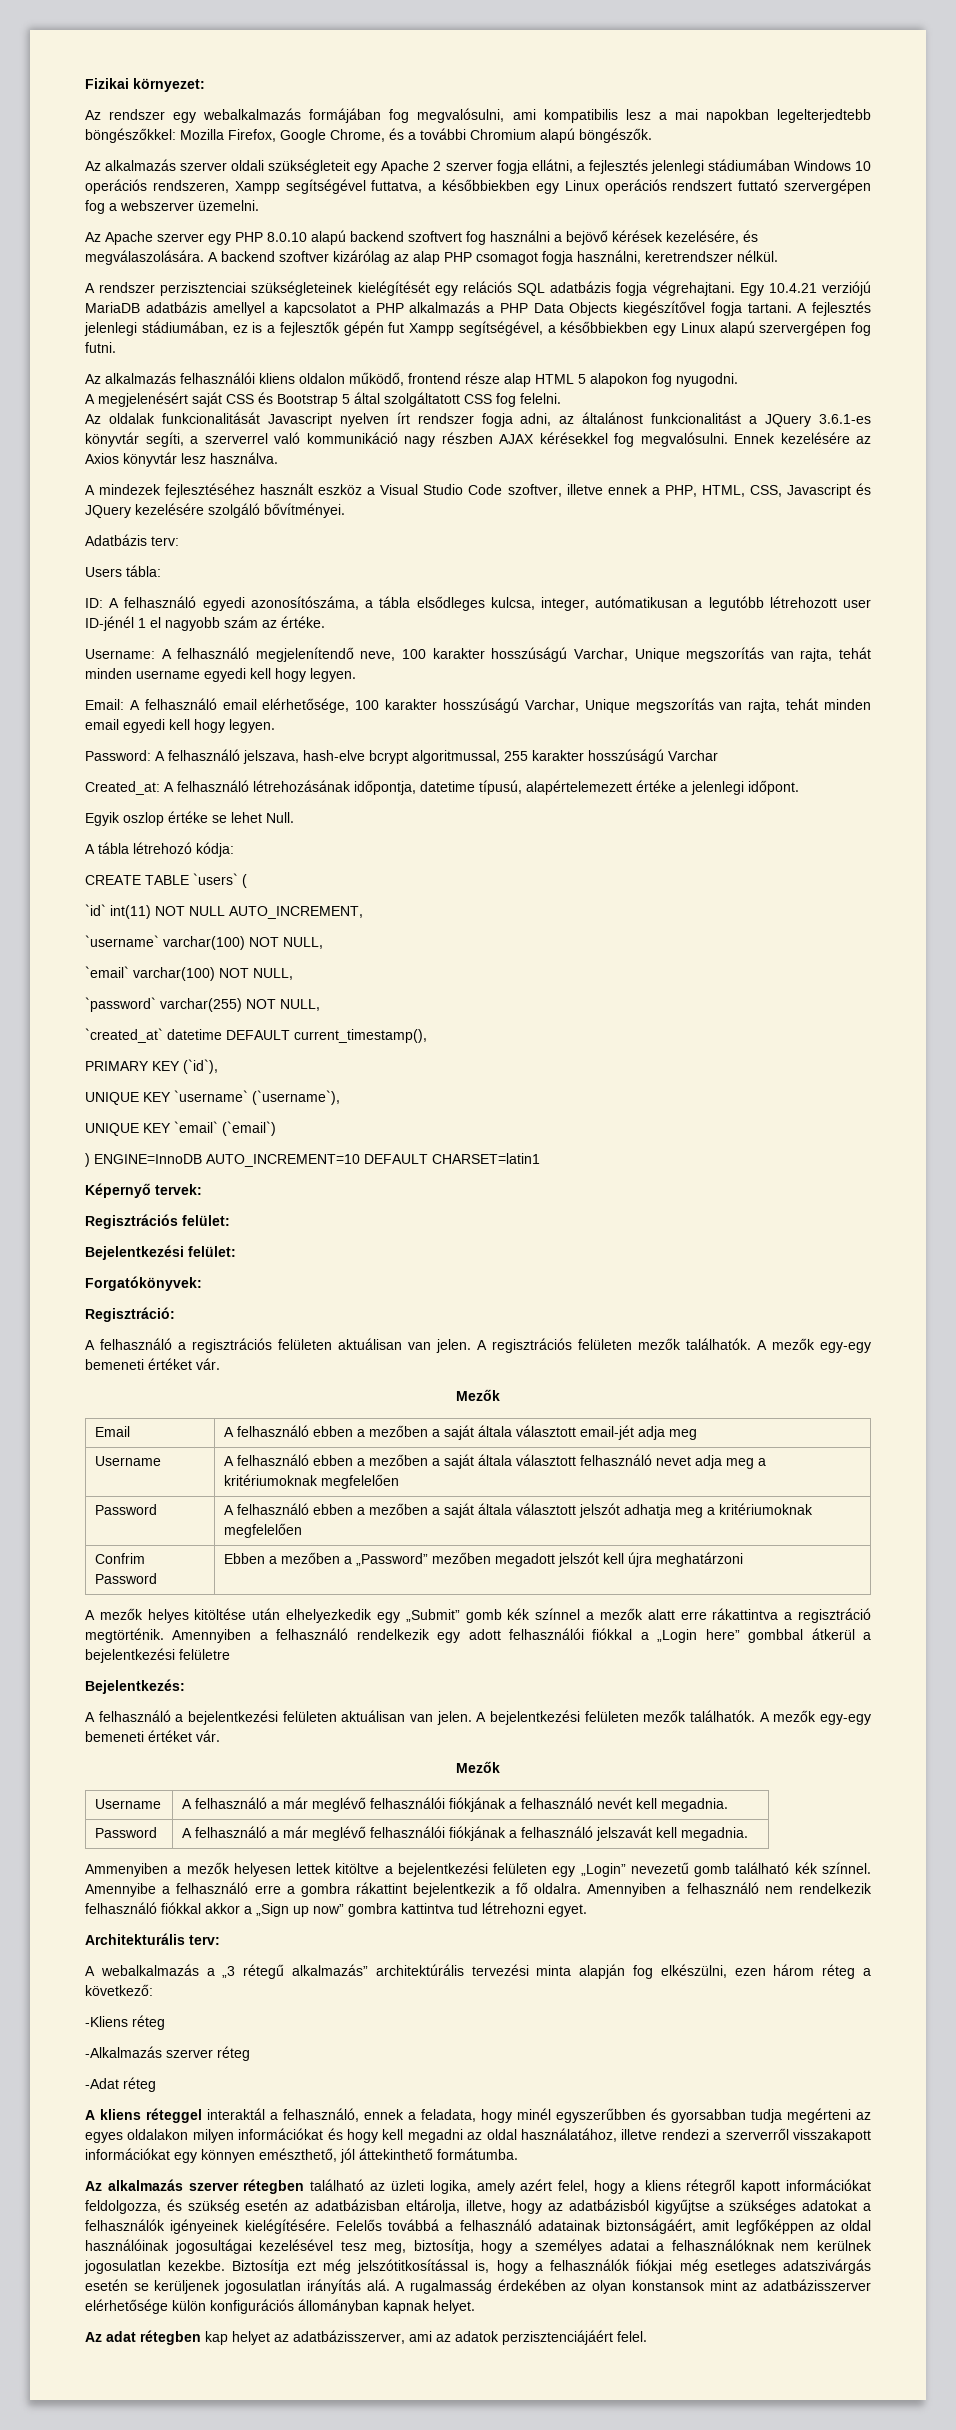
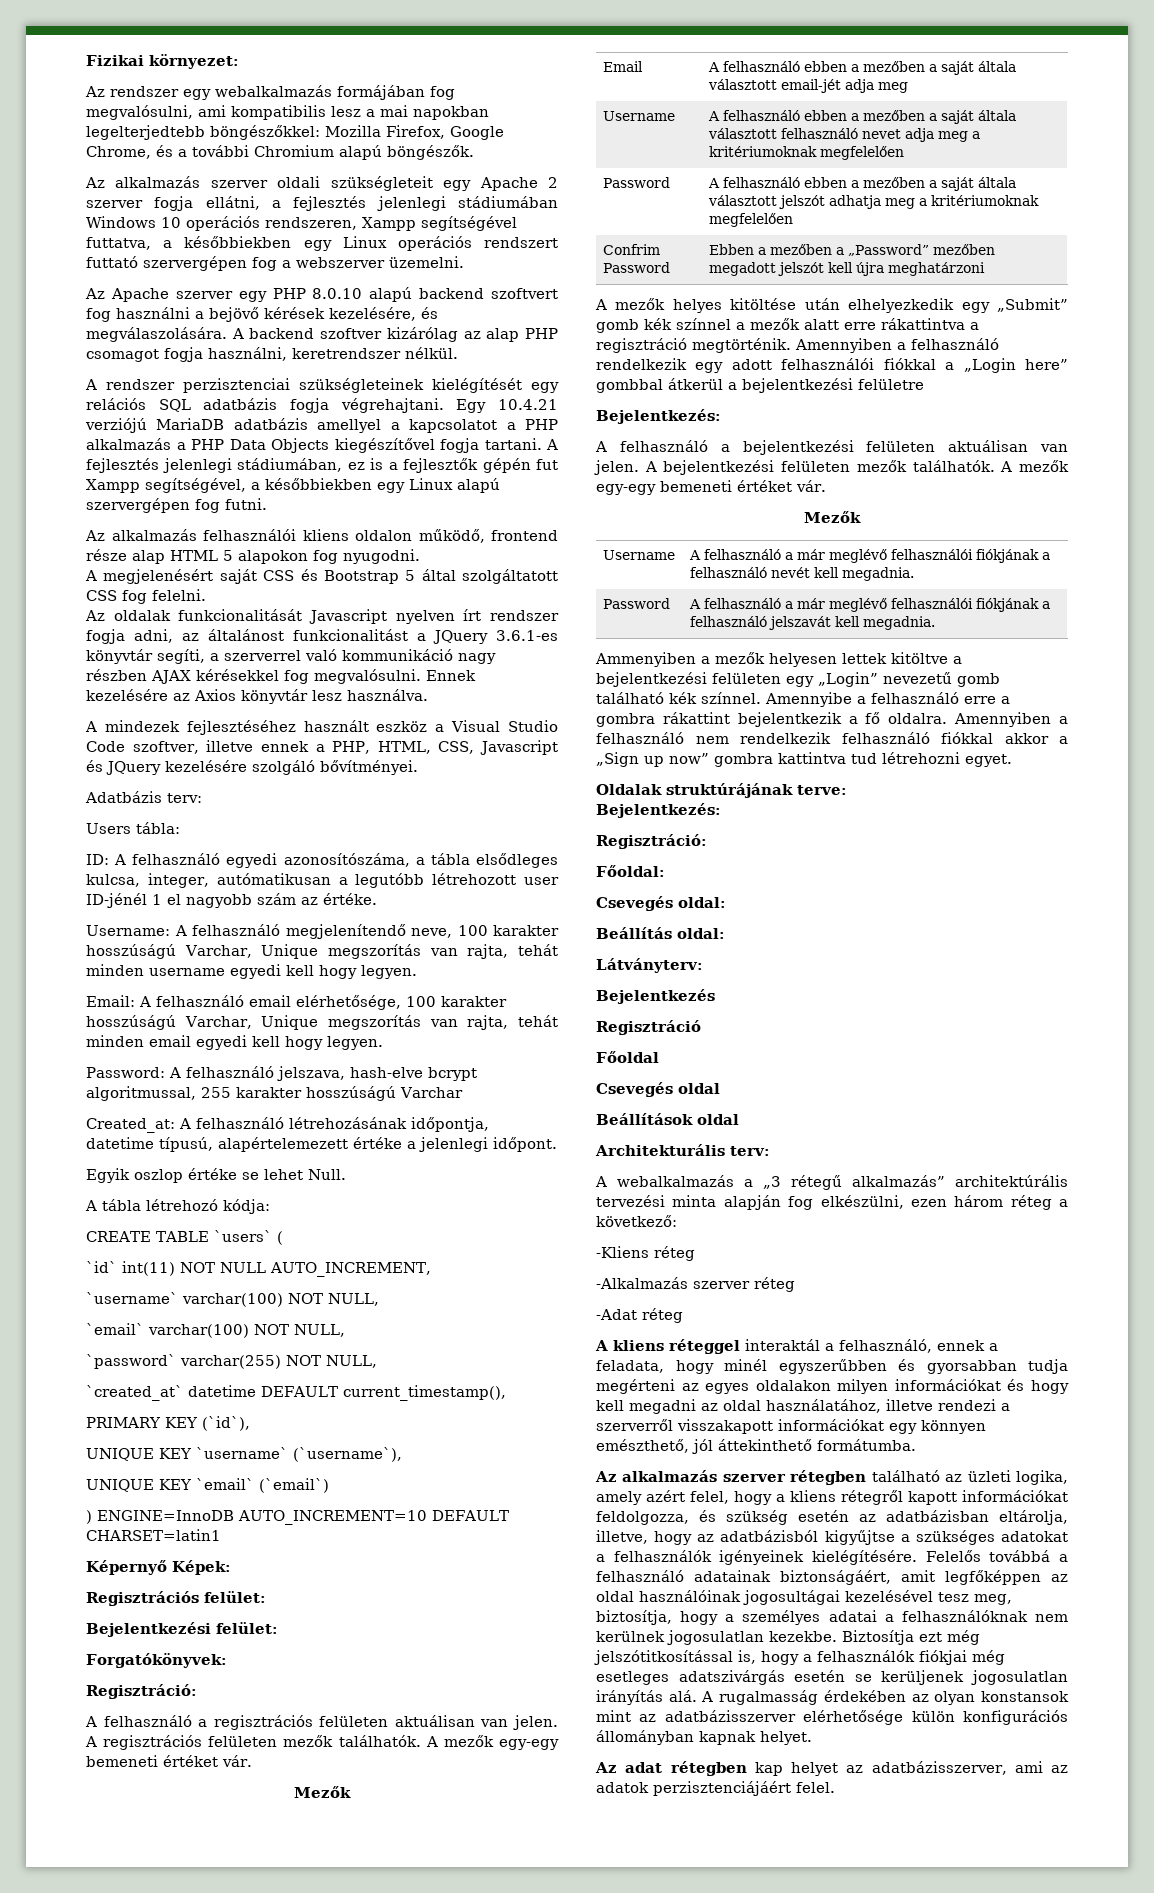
- Képernyő tervek:
+ Képernyő Képek:
+ Oldalak struktúrájának terve:
+ Bejelentkezés:
+ Regisztráció:
+ Főoldal:
+ Csevegés oldal:
+ Beállítás oldal:
+ Látványterv:
+ Bejelentkezés
+ Regisztráció
+ Főoldal
+ Csevegés oldal
+ Beállítások oldal

